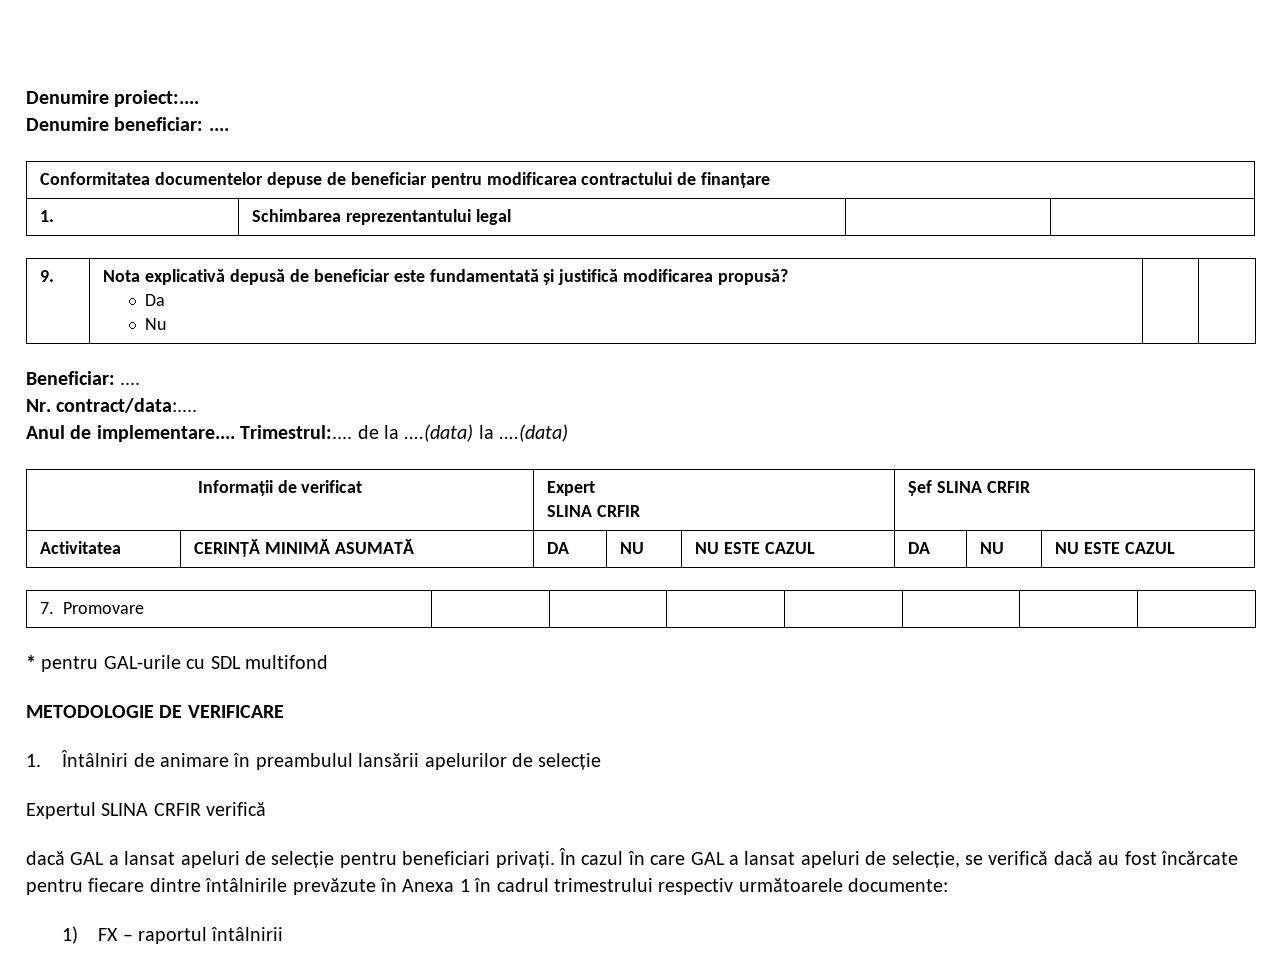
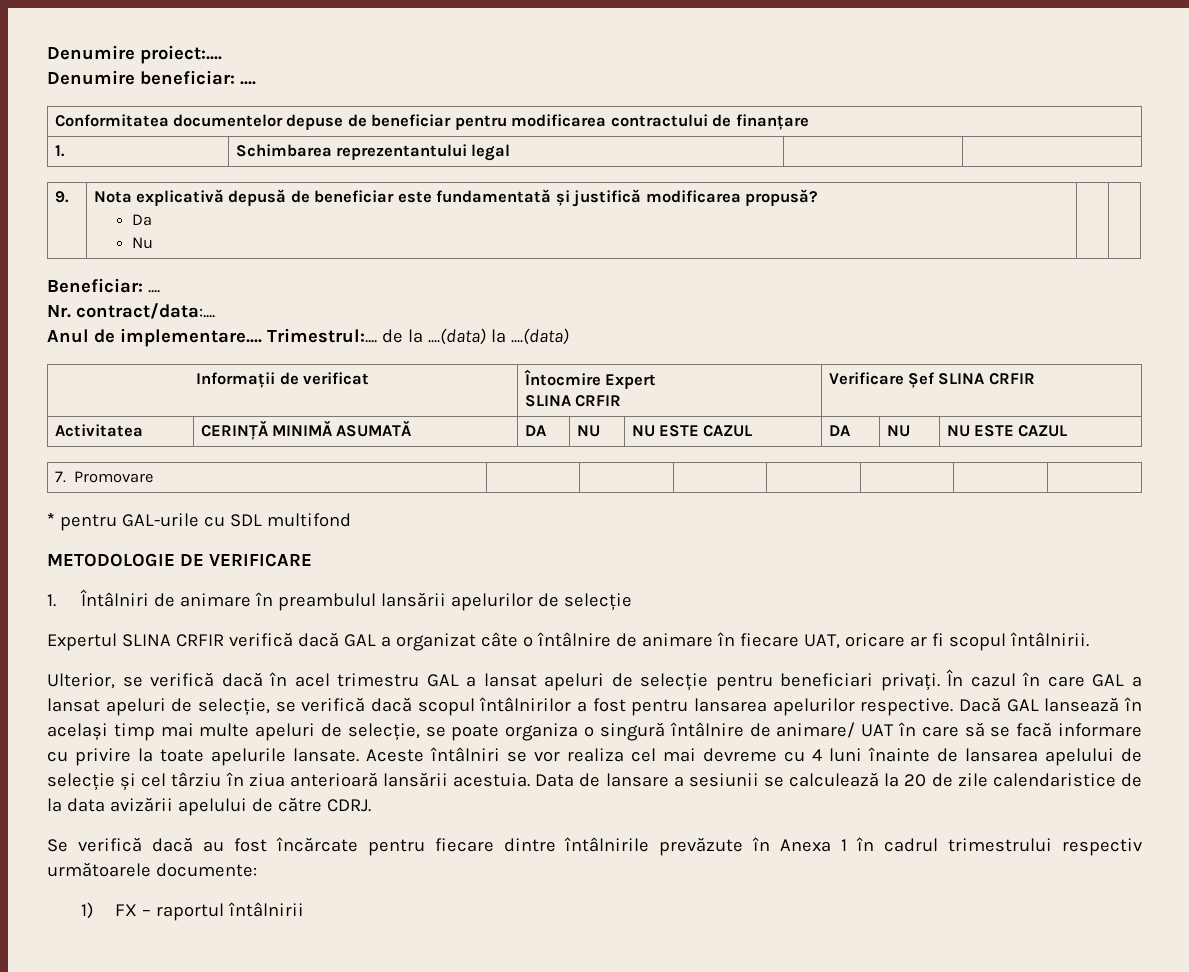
- Informații de verificat | Expert
- SLINA CRFIR | Șef SLINA CRFIR
+ Informații de verificat | Întocmire Expert
+ SLINA CRFIR | Verificare Șef SLINA CRFIR
- Expertul SLINA CRFIR verifică
- dacă GAL a lansat apeluri de selecție pentru beneficiari privați.
+ Expertul SLINA CRFIR verifică dacă GAL a organizat câte o întâlnire de animare în fiecare UAT, oricare ar fi scopul întâlnirii.
+ Ulterior, se verifică dacă în acel trimestru GAL a lansat apeluri de selecție pentru beneficiari privați.
- În cazul în care GAL a lansat apeluri de selecție, se verifică dacă au fost încărcate pentru fiecare dintre întâlnirile prevăzute în Anexa 1 în cadrul trimestrului respectiv următoarele documente:
+ În cazul în care GAL a lansat apeluri de selecție, se verifică dacă scopul întâlnirilor a fost pentru lansarea apelurilor respective. Dacă GAL lansează în același timp mai multe apeluri de selecție, se poate organiza o singură întâlnire de animare/ UAT în care să se facă informare cu privire la toate apelurile lansate. Aceste întâlniri se vor realiza cel mai devreme cu 4 luni înainte de lansarea apelului de selecție și cel târziu în ziua anterioară lansării acestuia. Data de lansare a sesiunii se calculează la 20 de zile calendaristice de la data avizării apelului de către CDRJ.
+ Se verifică dacă au fost încărcate pentru fiecare dintre întâlnirile prevăzute în Anexa 1 în cadrul trimestrului respectiv următoarele documente:

